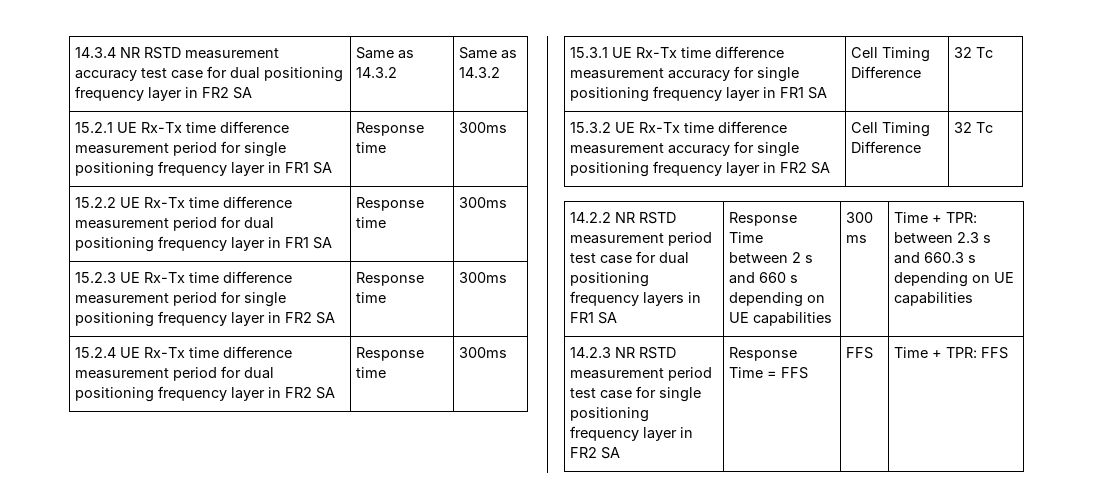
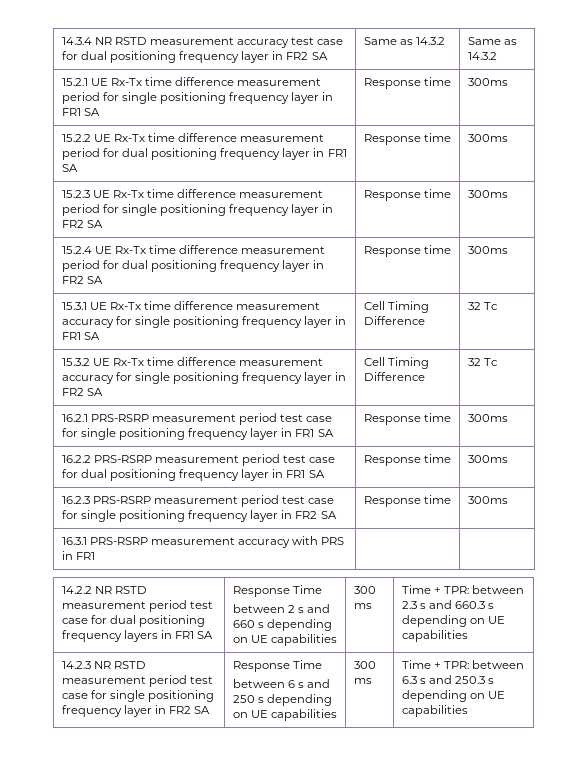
+ 16.2.1 PRS-RSRP measurement period test case for single positioning frequency layer in FR1 SA | Response time | 300ms
+ 16.2.2 PRS-RSRP measurement period test case for dual positioning frequency layer in FR1 SA | Response time | 300ms
+ 16.2.3 PRS-RSRP measurement period test case for single positioning frequency layer in FR2 SA | Response time | 300ms
+ 16.3.1 PRS-RSRP measurement accuracy with PRS in FR1 | |
- 14.2.3 NR RSTD measurement period test case for single positioning frequency layer in FR2 SA | Response Time = FFS | FFS | Time + TPR: FFS
+ 14.2.3 NR RSTD measurement period test case for single positioning frequency layer in FR2 SA | Response Time
+ between 6 s and 250 s depending on UE capabilities | 300 ms | Time + TPR: between 6.3 s and 250.3 s depending on UE capabilities

